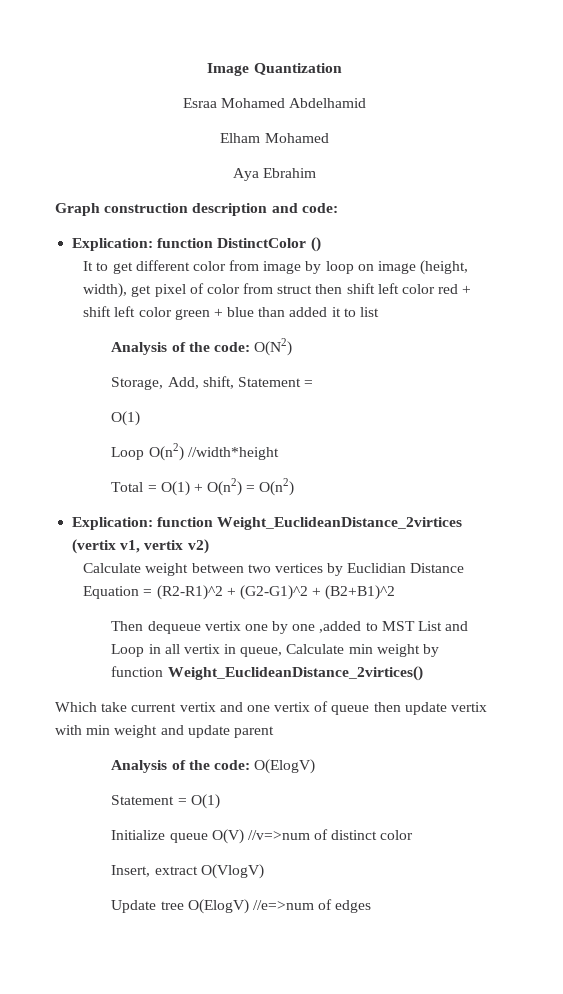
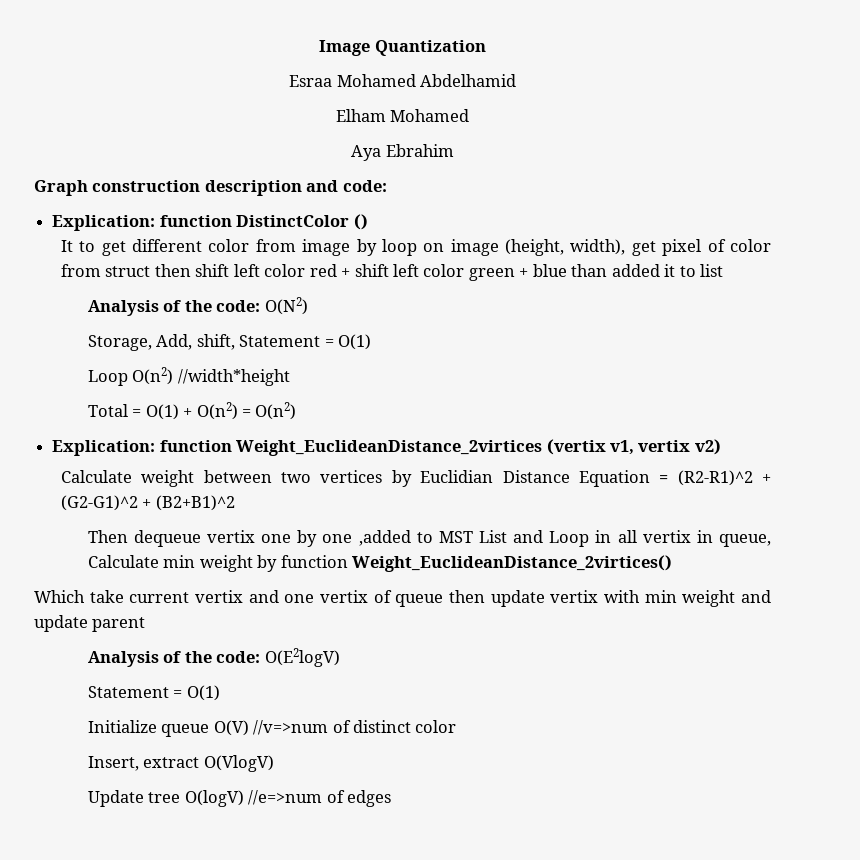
- Storage, Add, shift, Statement =
- O(1)
+ Storage, Add, shift, Statement = O(1)
- Analysis of the code: O(ElogV)
+ Analysis of the code: O(E2logV)
- Update tree O(ElogV) //e=>num of edges
+ Update tree O(logV) //e=>num of edges

